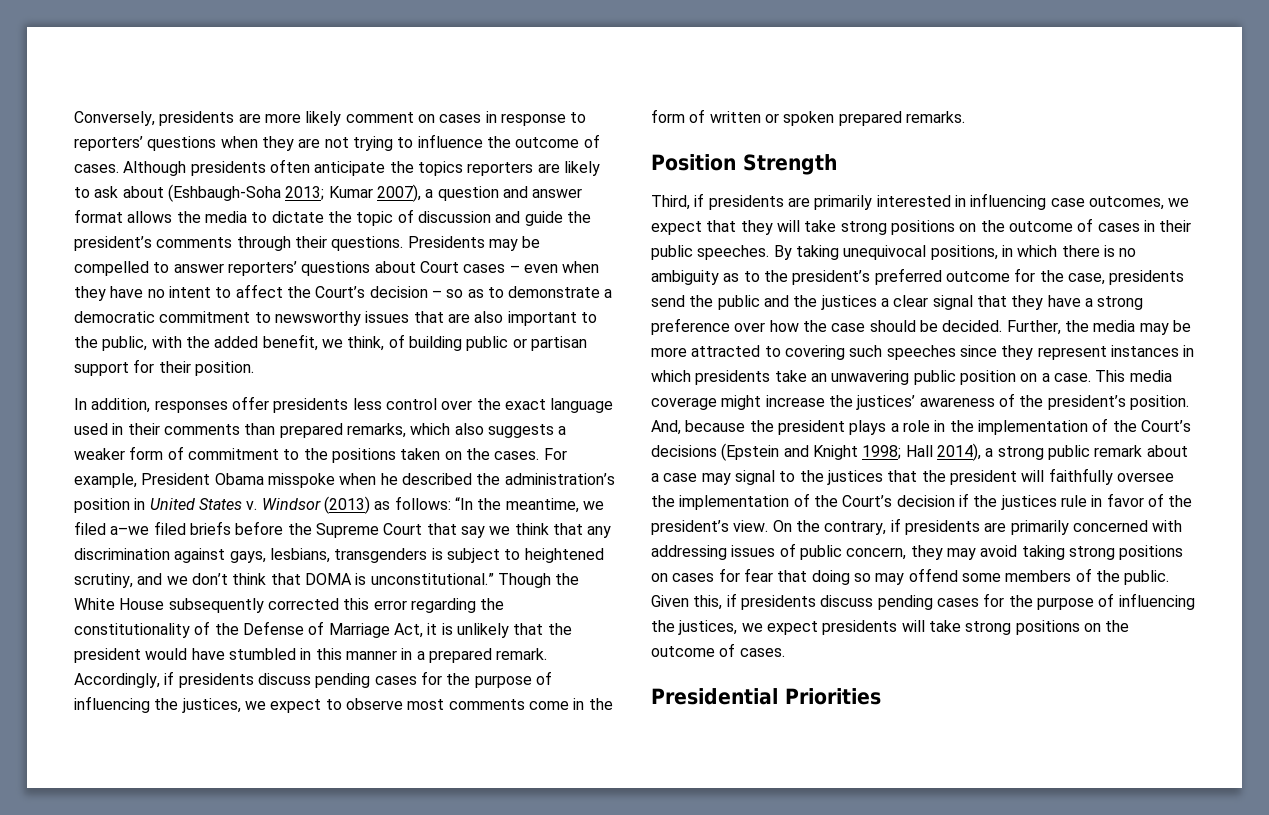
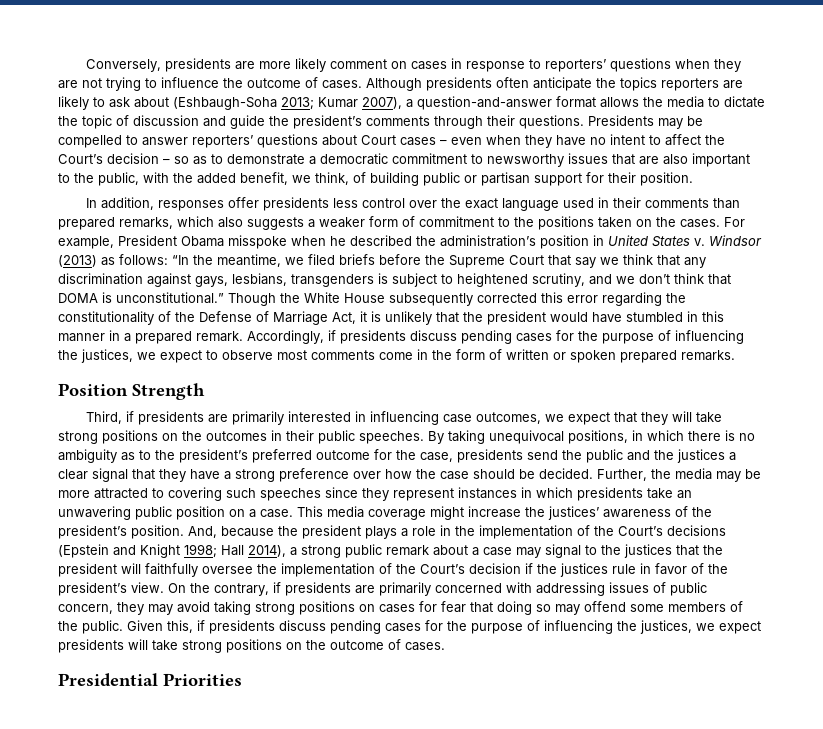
- Although presidents often anticipate the topics reporters are likely to ask about (Eshbaugh-Soha 2013; Kumar 2007), a question and answer format allows the media to dictate the topic of discussion and guide the president’s comments through their questions.
+ Although presidents often anticipate the topics reporters are likely to ask about (Eshbaugh-Soha 2013; Kumar 2007), a question-and-answer format allows the media to dictate the topic of discussion and guide the president’s comments through their questions.
- Windsor (2013) as follows: “In the meantime, we filed a–we filed briefs before the Supreme Court that say we think that any discrimination against gays, lesbians, transgenders is subject to heightened scrutiny, and we don’t think that DOMA is unconstitutional.”
+ Windsor (2013) as follows: “In the meantime, we filed briefs before the Supreme Court that say we think that any discrimination against gays, lesbians, transgenders is subject to heightened scrutiny, and we don’t think that DOMA is unconstitutional.”
- Third, if presidents are primarily interested in influencing case outcomes, we expect that they will take strong positions on the outcome of cases in their public speeches.
+ Third, if presidents are primarily interested in influencing case outcomes, we expect that they will take strong positions on the outcomes in their public speeches.

